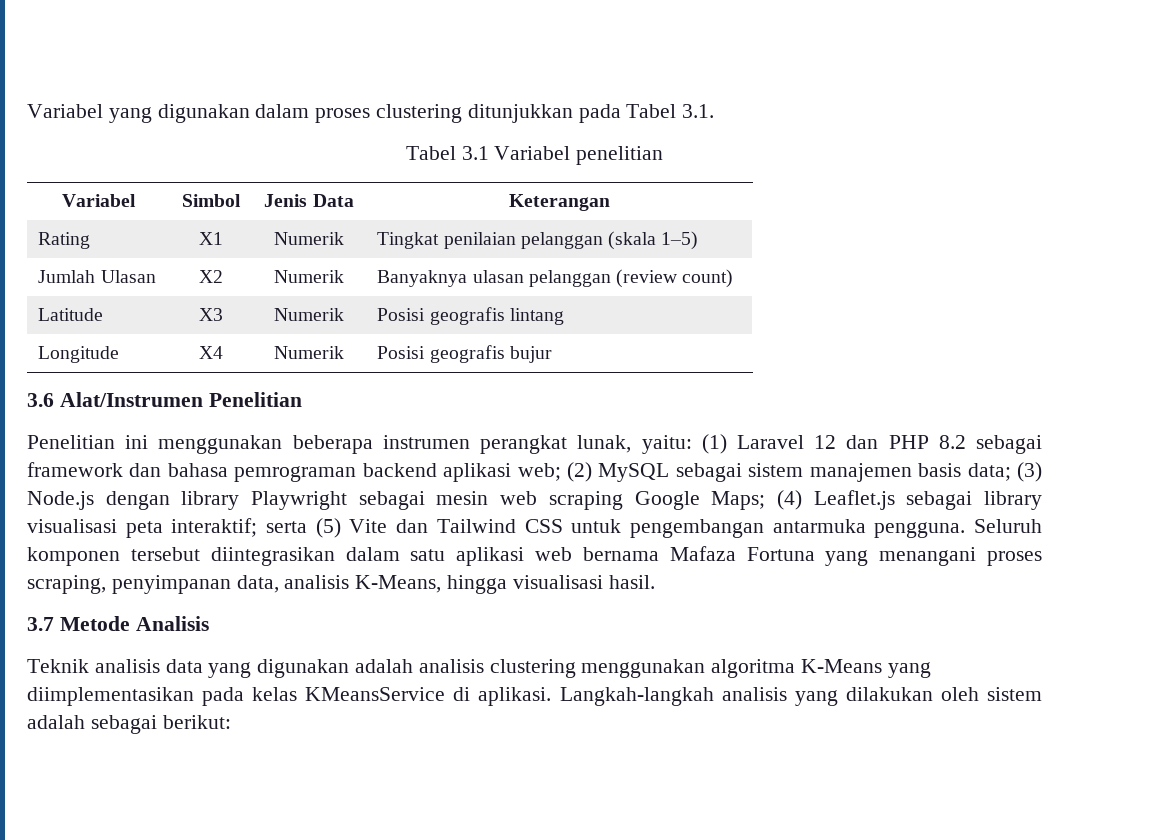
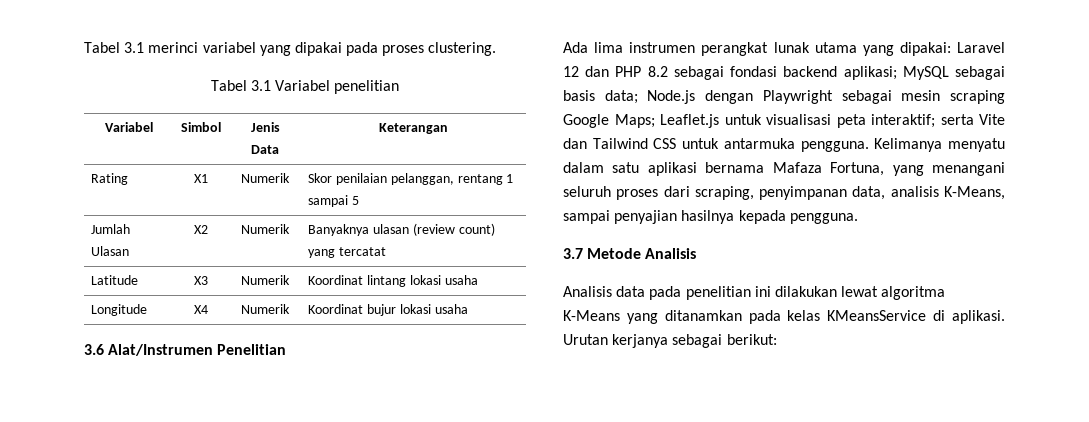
- Variabel yang digunakan dalam proses clustering ditunjukkan pada Tabel 3.1.
+ Tabel 3.1 merinci variabel yang dipakai pada proses clustering.
- Rating | X1 | Numerik | Tingkat penilaian pelanggan (skala 1–5)
+ Rating | X1 | Numerik | Skor penilaian pelanggan, rentang 1 sampai 5
- Jumlah Ulasan | X2 | Numerik | Banyaknya ulasan pelanggan (review count)
+ Jumlah Ulasan | X2 | Numerik | Banyaknya ulasan (review count) yang tercatat
- Latitude | X3 | Numerik | Posisi geografis lintang
+ Latitude | X3 | Numerik | Koordinat lintang lokasi usaha
- Longitude | X4 | Numerik | Posisi geografis bujur
+ Longitude | X4 | Numerik | Koordinat bujur lokasi usaha
- Penelitian ini menggunakan beberapa instrumen perangkat lunak, yaitu: (1) Laravel 12 dan PHP 8.2 sebagai framework dan bahasa pemrograman backend aplikasi web; (2) MySQL sebagai sistem manajemen basis data; (3) Node.js dengan library Playwright sebagai mesin web scraping Google Maps; (4) Leaflet.js sebagai library visualisasi peta interaktif; serta (5) Vite dan Tailwind CSS untuk pengembangan antarmuka pengguna.
+ Ada lima instrumen perangkat lunak utama yang dipakai: Laravel 12 dan PHP 8.2 sebagai fondasi backend aplikasi; MySQL sebagai basis data; Node.js dengan Playwright sebagai mesin scraping Google Maps; Leaflet.js untuk visualisasi peta interaktif; serta Vite dan Tailwind CSS untuk antarmuka pengguna.
- Seluruh komponen tersebut diintegrasikan dalam satu aplikasi web bernama Mafaza Fortuna yang menangani proses scraping, penyimpanan data, analisis K-Means, hingga visualisasi hasil.
+ Kelimanya menyatu dalam satu aplikasi bernama Mafaza Fortuna, yang menangani seluruh proses dari scraping, penyimpanan data, analisis K-Means, sampai penyajian hasilnya kepada pengguna.
  3.7 Metode Analisis
- Teknik analisis data yang digunakan adalah analisis clustering menggunakan algoritma K-Means yang diimplementasikan pada kelas KMeansService di aplikasi.
+ Analisis data pada penelitian ini dilakukan lewat algoritma K-Means yang ditanamkan pada kelas KMeansService di aplikasi.
- Langkah-langkah analisis yang dilakukan oleh sistem adalah sebagai berikut:
+ Urutan kerjanya sebagai berikut:

